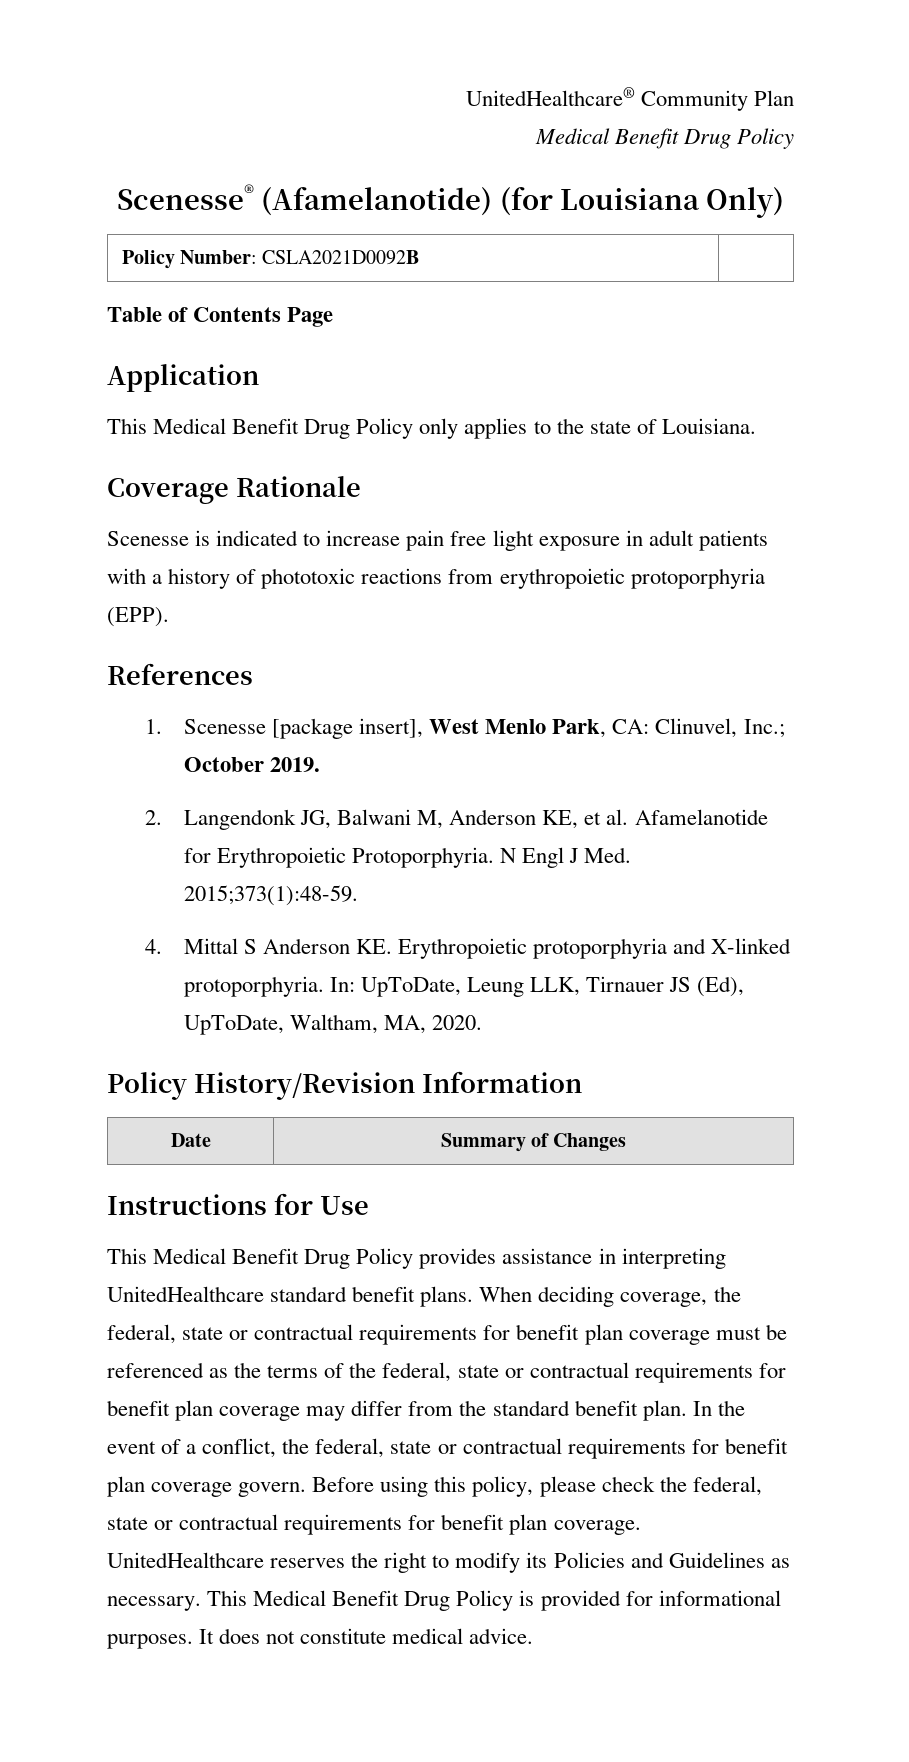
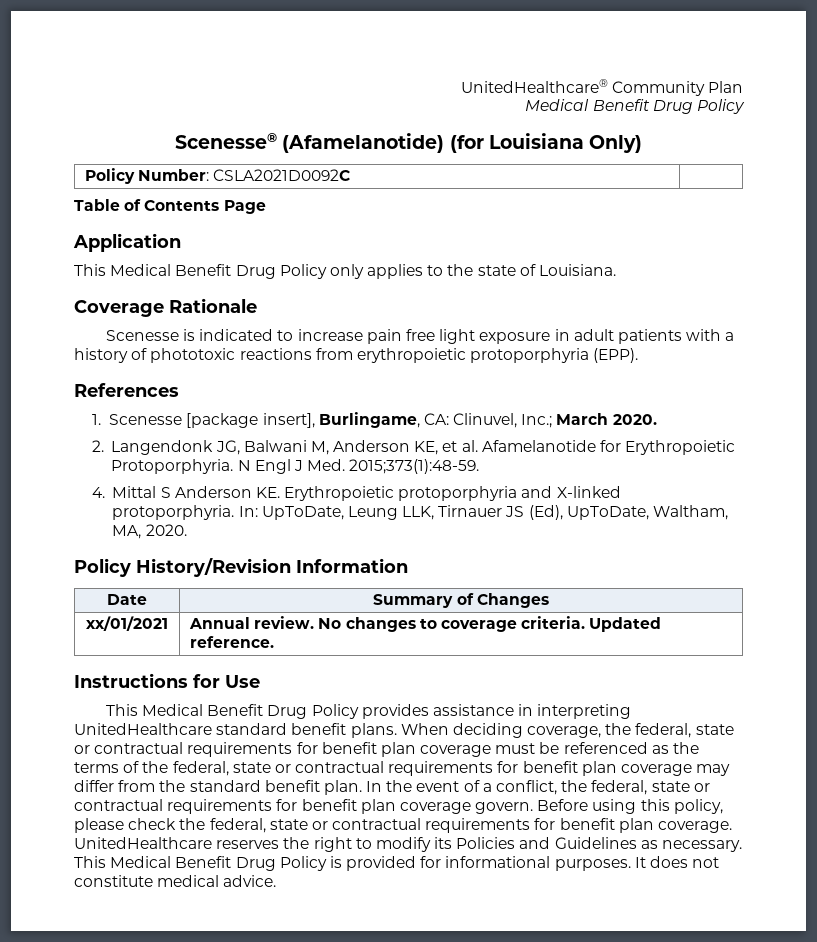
- Policy Number: CSLA2021D0092B |
+ Policy Number: CSLA2021D0092C |
- 1. Scenesse [package insert], West Menlo Park, CA: Clinuvel, Inc.; October 2019.
+ 1. Scenesse [package insert], Burlingame, CA: Clinuvel, Inc.; March 2020.
+ xx/01/2021 | Annual review. No changes to coverage criteria. Updated reference.

